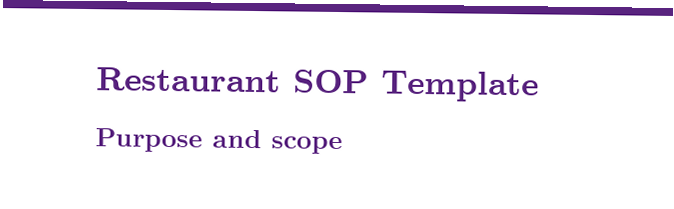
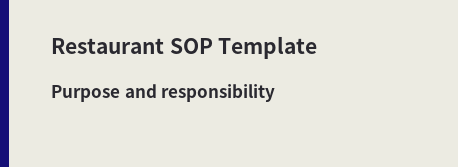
- Purpose and scope
+ Purpose and responsibility

